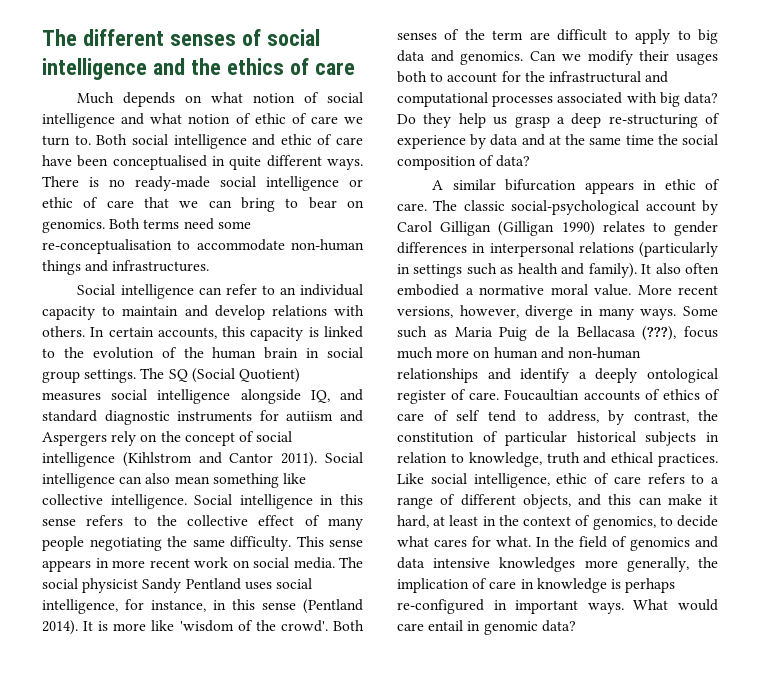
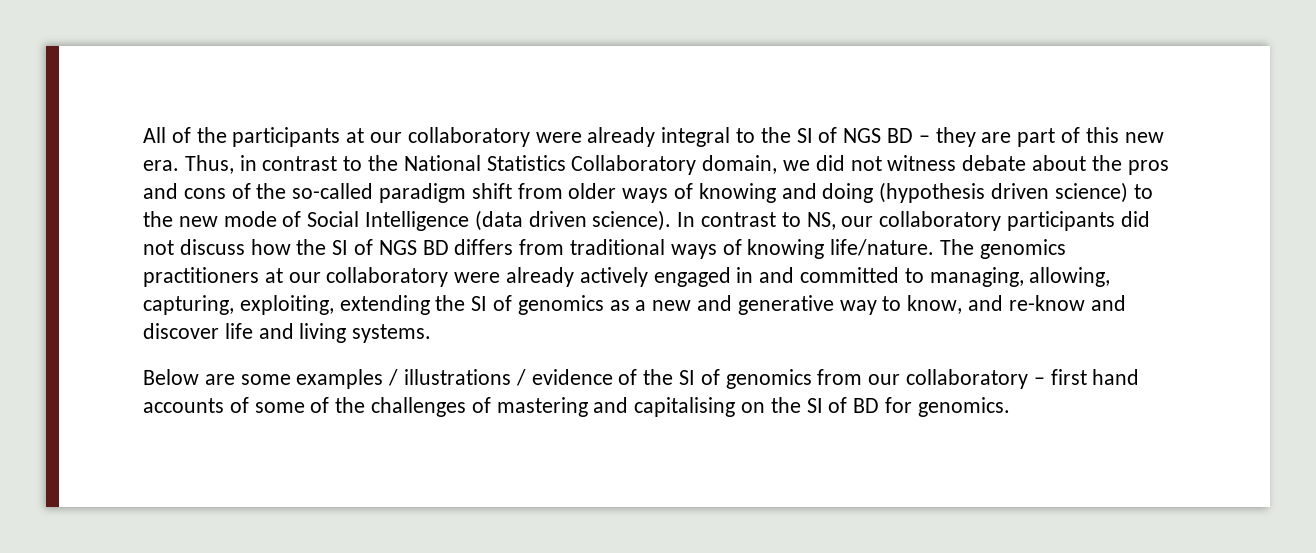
- The different senses of social intelligence and the ethics of care
- Much depends on what notion of social intelligence and what notion of ethic of care we turn to. Both social intelligence and ethic of care have been conceptualised in quite different ways. There is no ready-made social intelligence or ethic of care that we can bring to bear on genomics. Both terms need some re-conceptualisation to accommodate non-human things and infrastructures.
- Social intelligence can refer to an individual capacity to maintain and develop relations with others. In certain accounts, this capacity is linked to the evolution of the human brain in social group settings. The SQ (Social Quotient) measures social intelligence alongside IQ, and standard diagnostic instruments for autiism and Aspergers rely on the concept of social intelligence (Kihlstrom and Cantor 2011). Social intelligence can also mean something like collective intelligence. Social intelligence in this sense refers to the collective effect of many people negotiating the same difficulty. This sense appears in more recent work on social media. The social physicist Sandy Pentland uses social intelligence, for instance, in this sense (Pentland 2014). It is more like 'wisdom of the crowd'. Both senses of the term are difficult to apply to big data and genomics. Can we modify their usages both to account for the infrastructural and computational processes associated with big data? Do they help us grasp a deep re-structuring of experience by data and at the same time the social composition of data?
- A similar bifurcation appears in ethic of care. The classic social-psychological account by Carol Gilligan (Gilligan 1990) relates to gender differences in interpersonal relations (particularly in settings such as health and family). It also often embodied a normative moral value. More recent versions, however, diverge in many ways. Some such as Maria Puig de la Bellacasa (???), focus much more on human and non-human relationships and identify a deeply ontological register of care. Foucaultian accounts of ethics of care of self tend to address, by contrast, the constitution of particular historical subjects in relation to knowledge, truth and ethical practices. Like social intelligence, ethic of care refers to a range of different objects, and this can make it hard, at least in the context of genomics, to decide what cares for what. In the field of genomics and data intensive knowledges more generally, the implication of care in knowledge is perhaps re-configured in important ways. What would care entail in genomic data?
+ All of the participants at our collaboratory were already integral to the SI of NGS BD – they are part of this new era. Thus, in contrast to the National Statistics Collaboratory domain, we did not witness debate about the pros and cons of the so-called paradigm shift from older ways of knowing and doing (hypothesis driven science) to the new mode of Social Intelligence (data driven science). In contrast to NS, our collaboratory participants did not discuss how the SI of NGS BD differs from traditional ways of knowing life/nature. The genomics practitioners at our collaboratory were already actively engaged in and committed to managing, allowing, capturing, exploiting, extending the SI of genomics as a new and generative way to know, and re-know and discover life and living systems.
+ Below are some examples / illustrations / evidence of the SI of genomics from our collaboratory – first hand accounts of some of the challenges of mastering and capitalising on the SI of BD for genomics.

